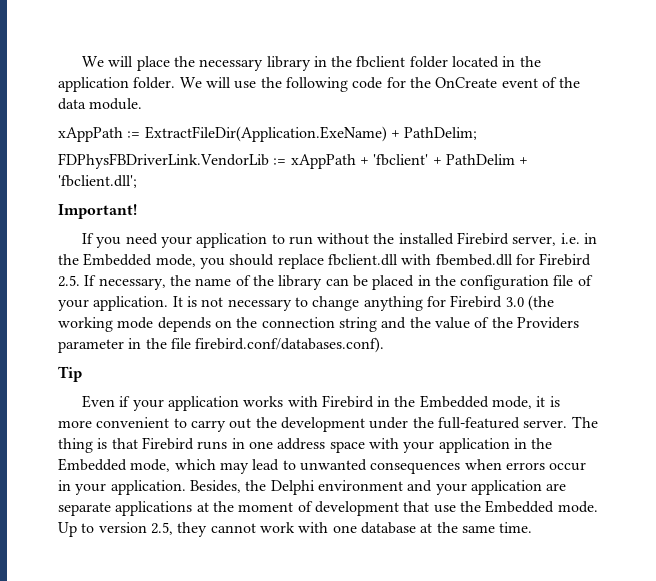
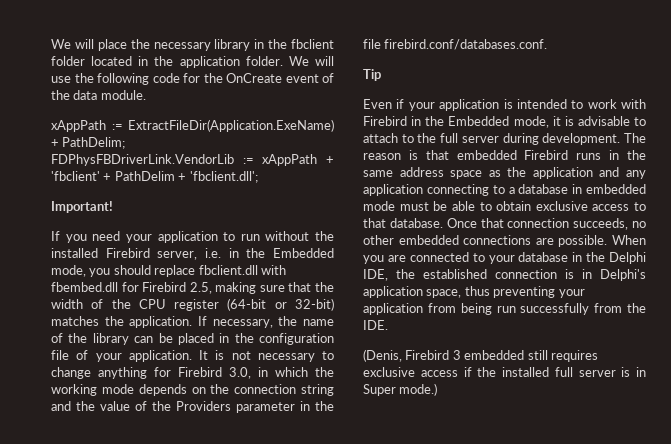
- If you need your application to run without the installed Firebird server, i.e. in the Embedded mode, you should replace fbclient.dll with fbembed.dll for Firebird 2.5. If necessary, the name of the library can be placed in the configuration file of your application.
+ If you need your application to run without the installed Firebird server, i.e. in the Embedded mode, you should replace fbclient.dll with fbembed.dll for Firebird 2.5, making sure that the width of the CPU register (64-bit or 32-bit) matches the application. If necessary, the name of the library can be placed in the configuration file of your application.
- It is not necessary to change anything for Firebird 3.0 (the working mode depends on the connection string and the value of the Providers parameter in the file firebird.conf/databases.conf).
+ It is not necessary to change anything for Firebird 3.0, in which the working mode depends on the connection string and the value of the Providers parameter in the file firebird.conf/databases.conf.
- Even if your application works with Firebird in the Embedded mode, it is more convenient to carry out the development under the full-featured server. The thing is that Firebird runs in one address space with your application in the Embedded mode, which may lead to unwanted consequences when errors occur in your application. Besides, the Delphi environment and your application are separate applications at the moment of development that use the Embedded mode. Up to version 2.5, they cannot work with one database at the same time.
+ Even if your application is intended to work with Firebird in the Embedded mode, it is advisable to attach to the full server during development. The reason is that embedded Firebird runs in the same address space as the application and any application connecting to a database in embedded mode must be able to obtain exclusive access to that database. Once that connection succeeds, no other embedded connections are possible. When you are connected to your database in the Delphi IDE, the established connection is in Delphi's application space, thus preventing your application from being run successfully from the IDE.
+ (Denis, Firebird 3 embedded still requires exclusive access if the installed full server is in Super mode.)

